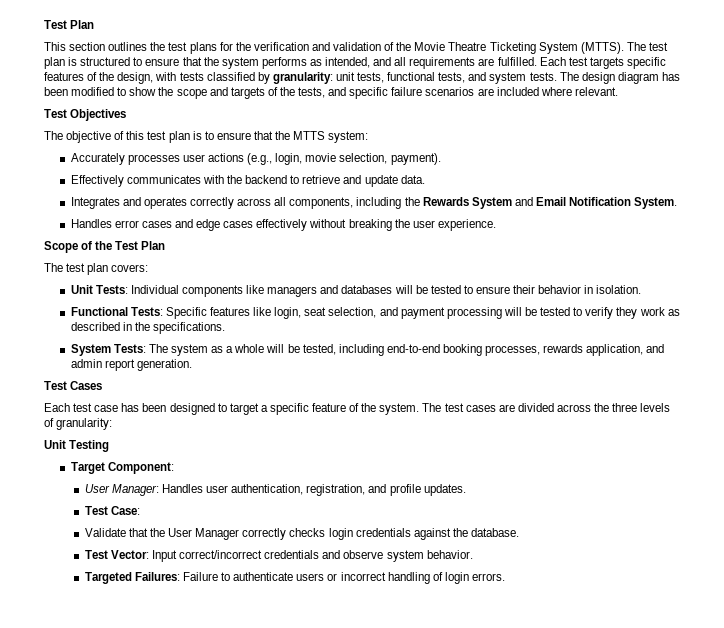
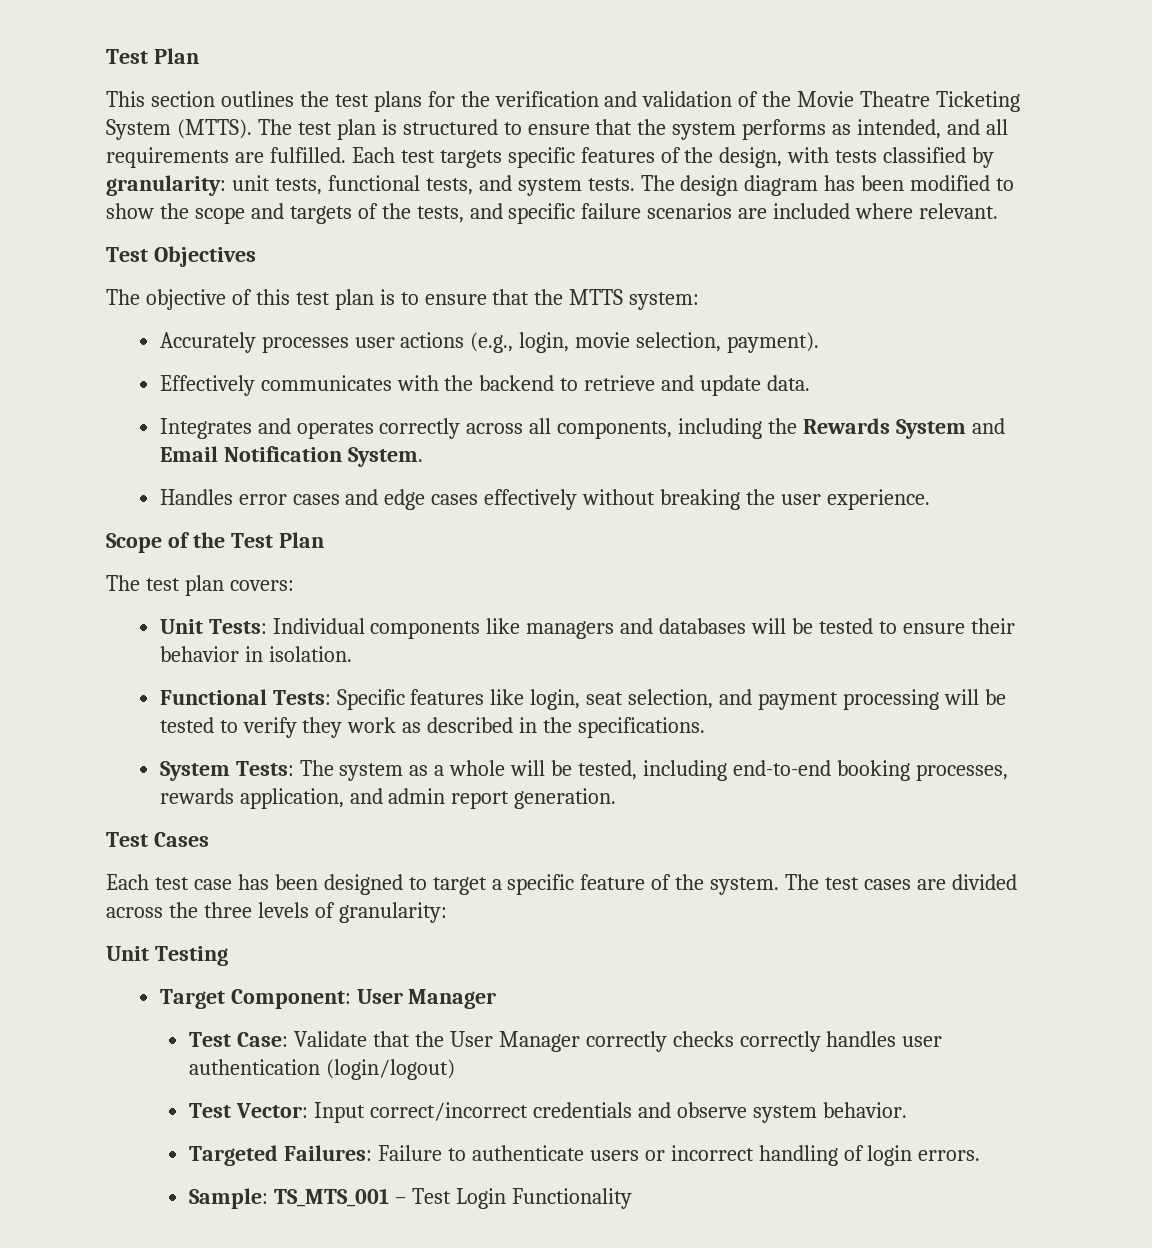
- Target Component:
- User Manager: Handles user authentication, registration, and profile updates.
+ Target Component: User Manager
- Test Case:
- Validate that the User Manager correctly checks login credentials against the database.
+ Test Case: Validate that the User Manager correctly checks correctly handles user authentication (login/logout)
+ Sample: TS_MTS_001 – Test Login Functionality

